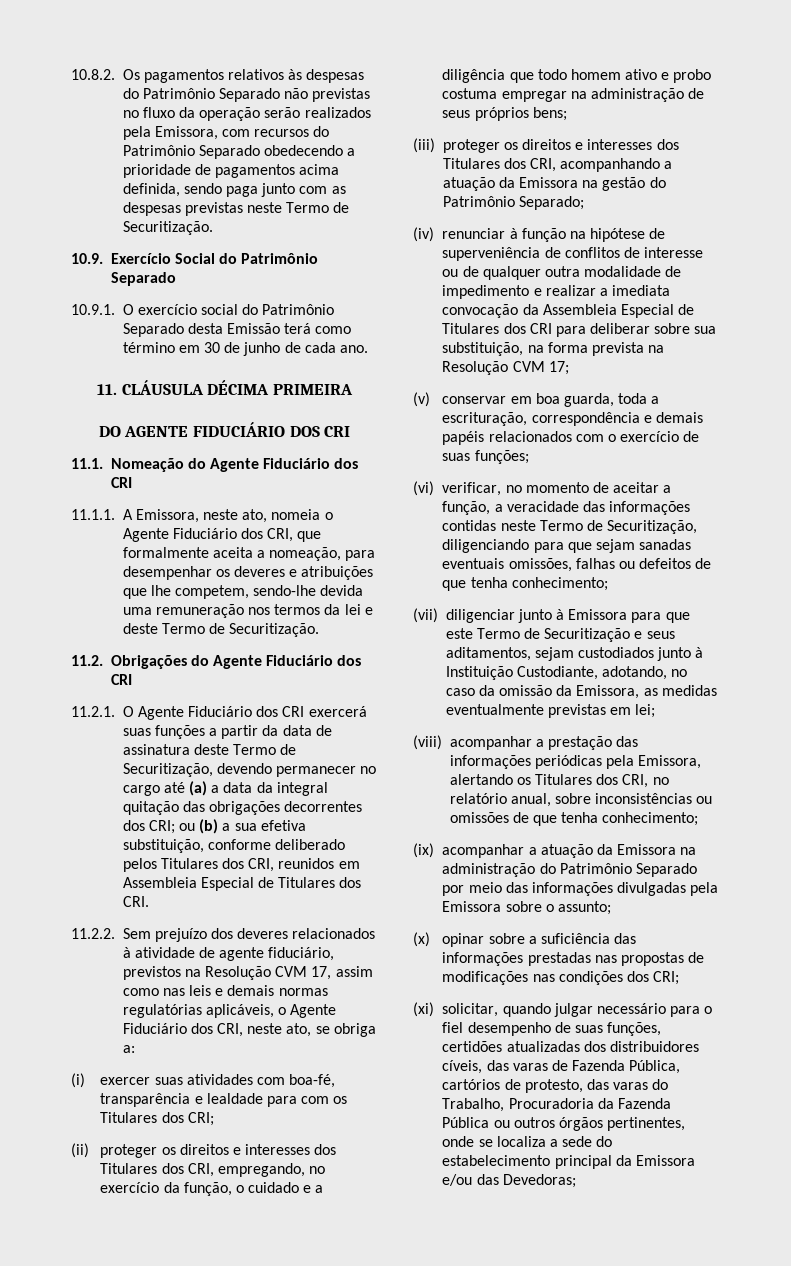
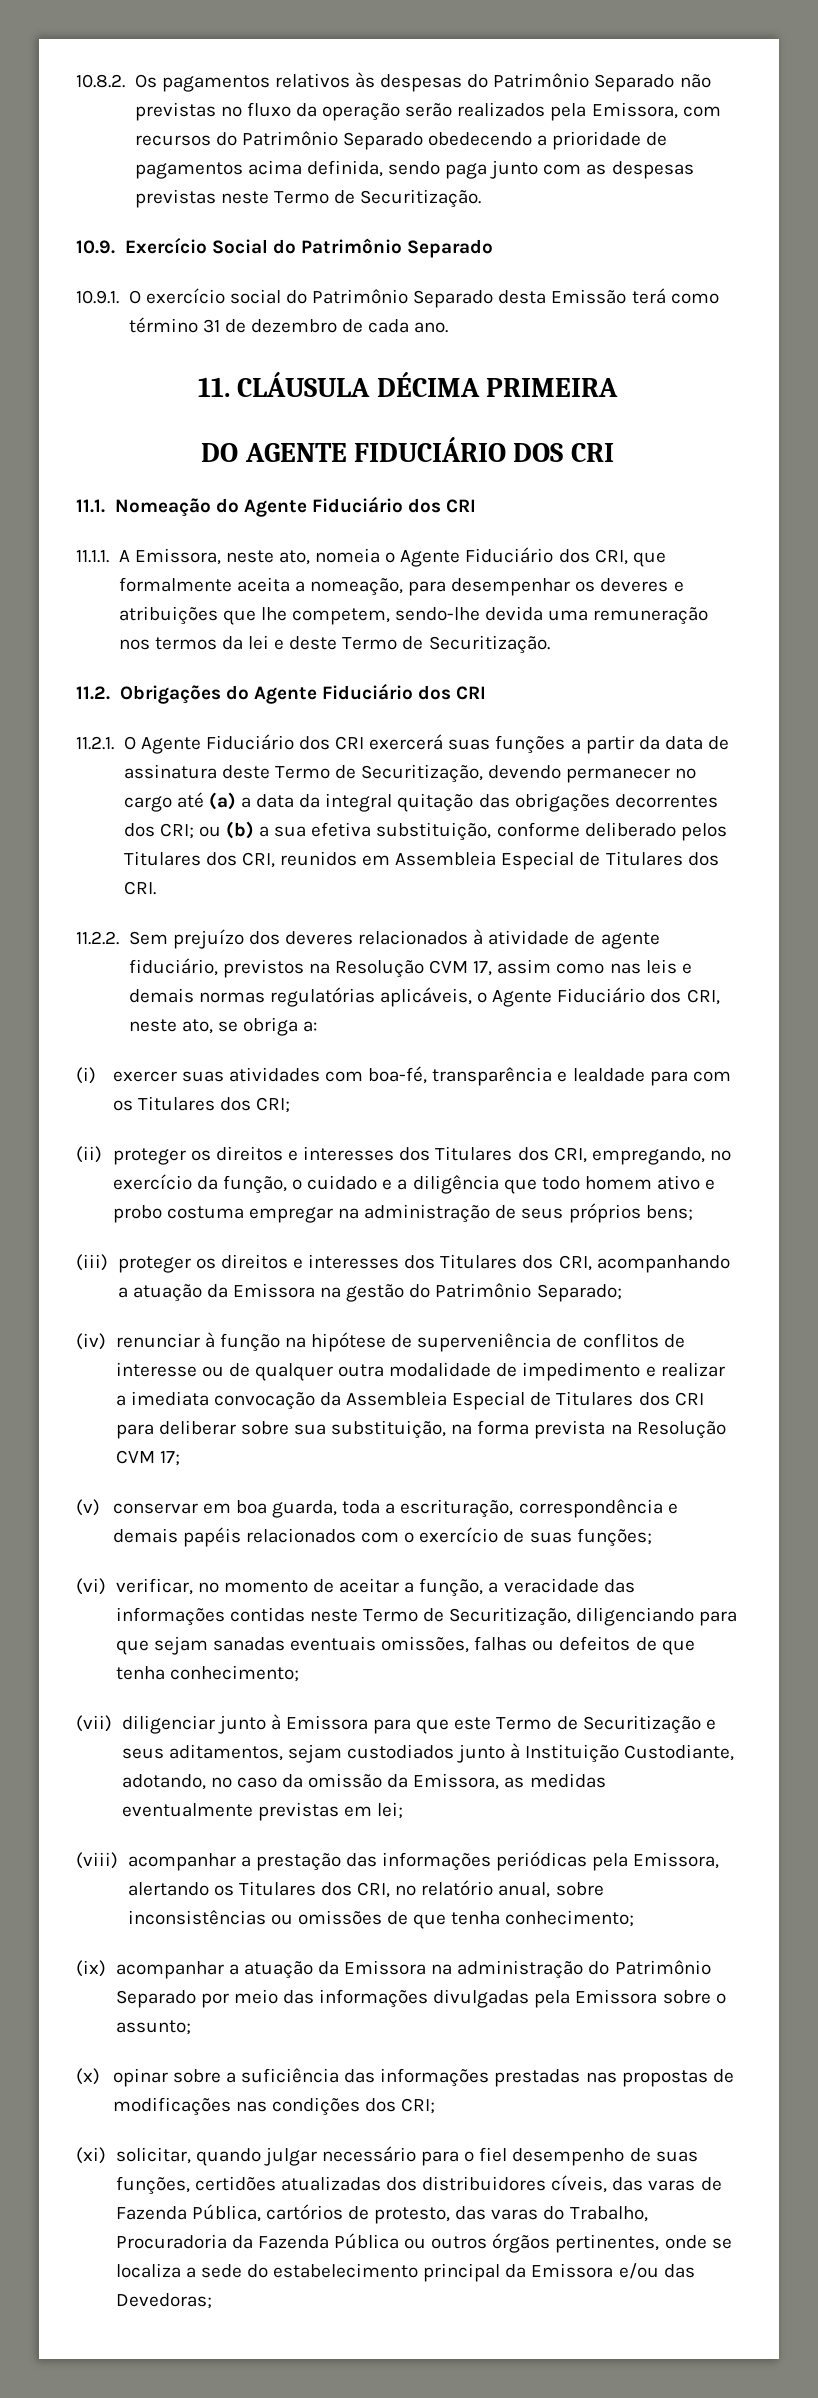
- 10.9.1. O exercício social do Patrimônio Separado desta Emissão terá como término em 30 de junho de cada ano.
+ 10.9.1. O exercício social do Patrimônio Separado desta Emissão terá como término 31 de dezembro de cada ano.

